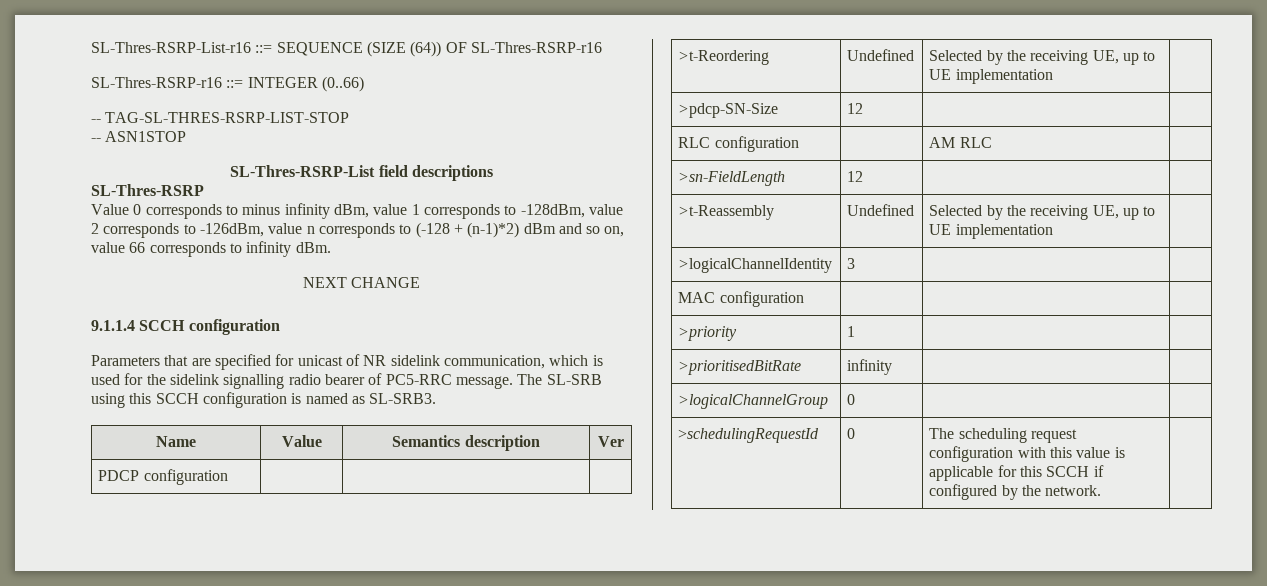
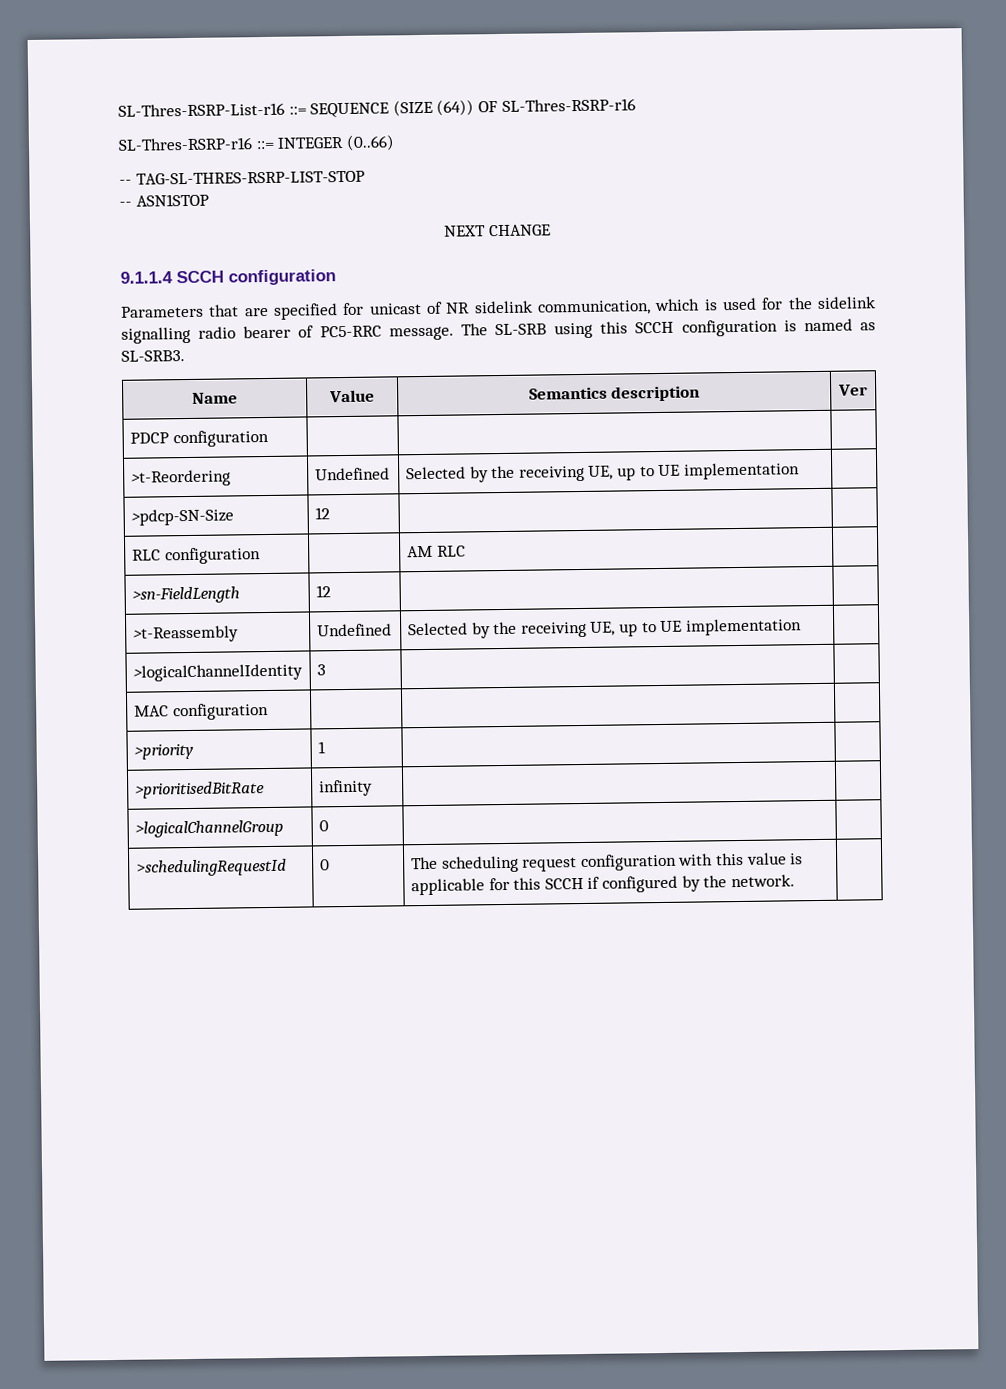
- SL-Thres-RSRP-List field descriptions
- SL-Thres-RSRP
- Value 0 corresponds to minus infinity dBm, value 1 corresponds to -128dBm, value 2 corresponds to -126dBm, value n corresponds to (-128 + (n-1)*2) dBm and so on, value 66 corresponds to infinity dBm.

